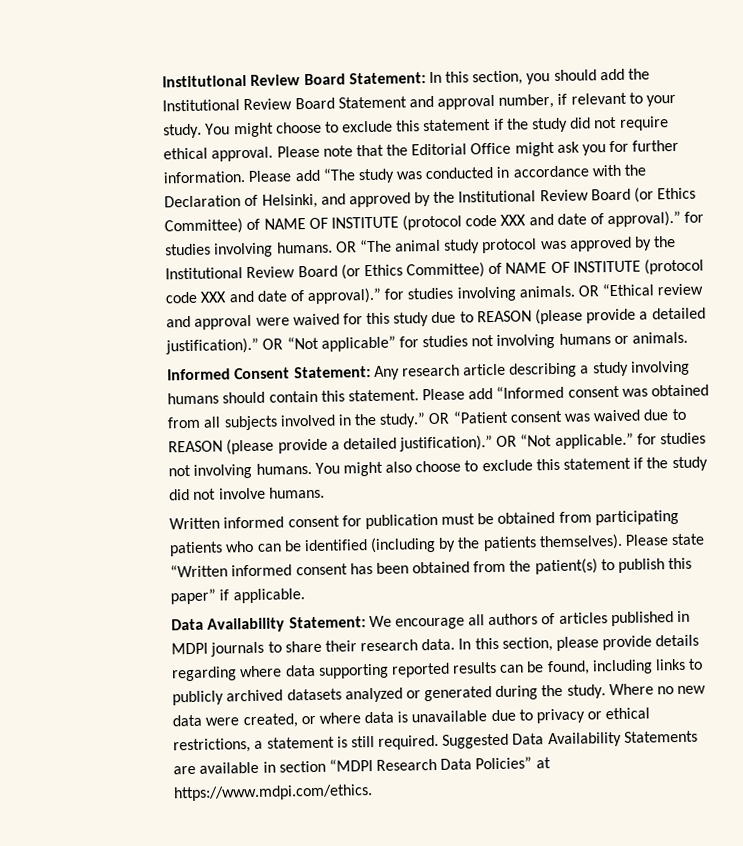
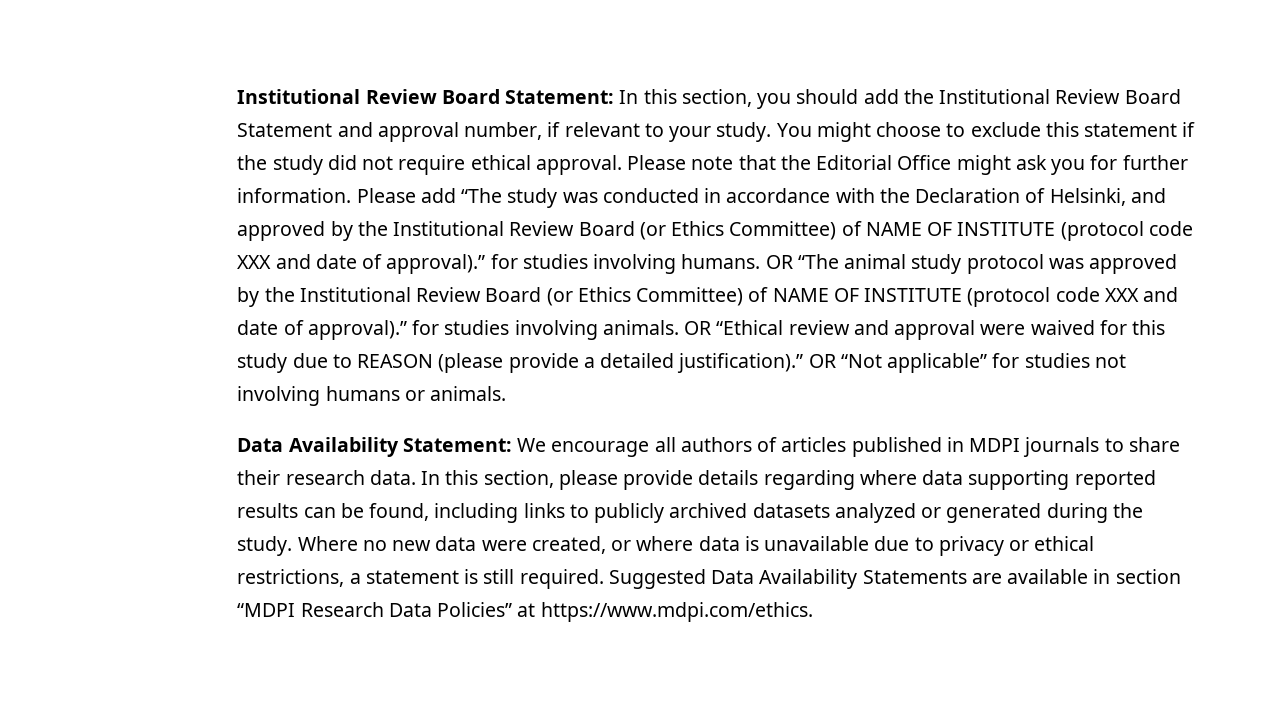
- Informed Consent Statement: Any research article describing a study involving humans should contain this statement. Please add “Informed consent was obtained from all subjects involved in the study.” OR “Patient consent was waived due to REASON (please provide a detailed justification).” OR “Not applicable.” for studies not involving humans. You might also choose to exclude this statement if the study did not involve humans.
- Written informed consent for publication must be obtained from participating patients who can be identified (including by the patients themselves). Please state “Written informed consent has been obtained from the patient(s) to publish this paper” if applicable.

